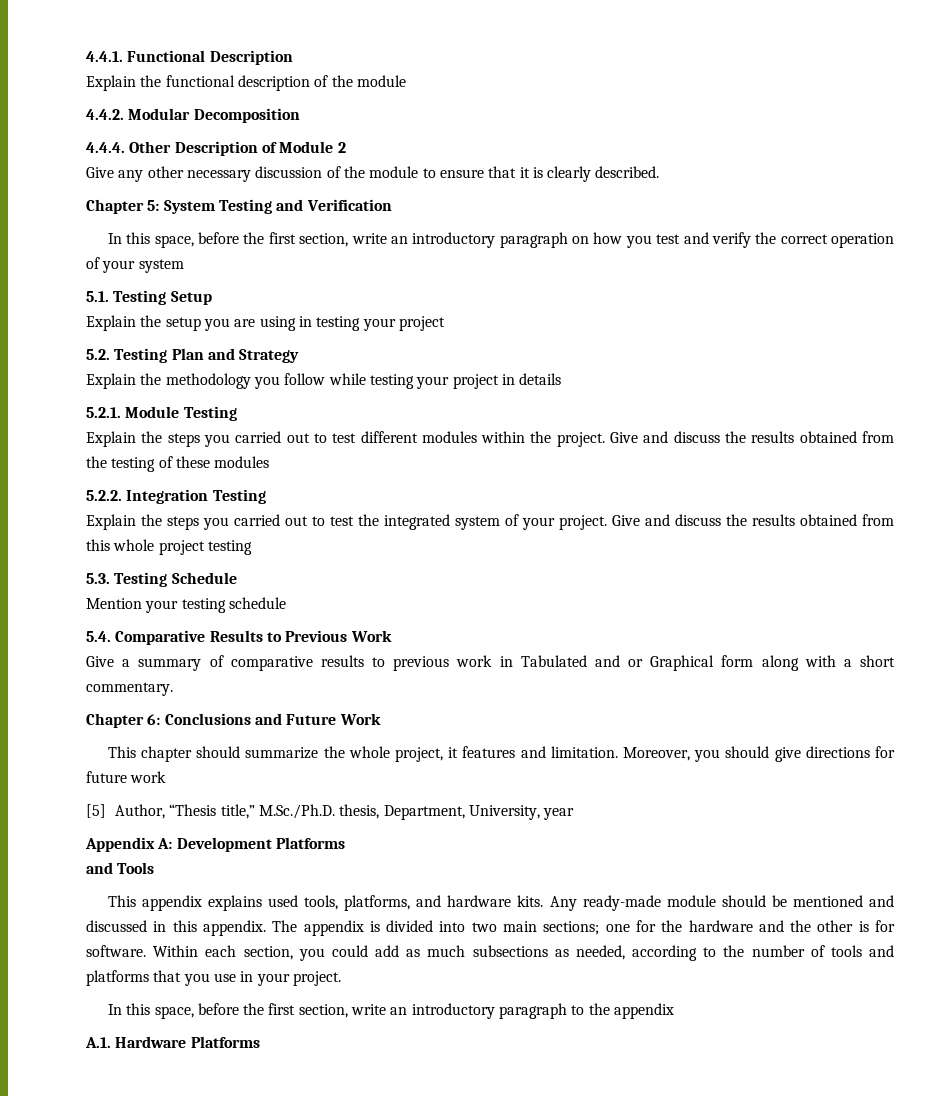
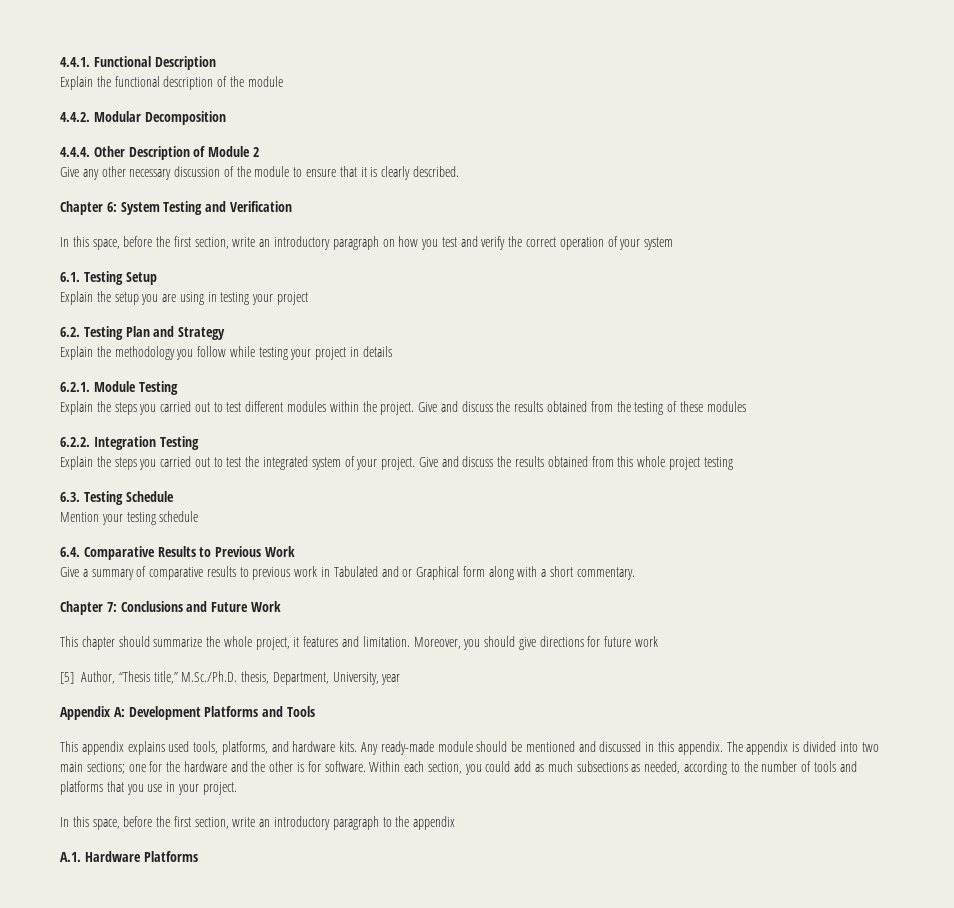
- Chapter 5: System Testing and Verification
+ Chapter 6: System Testing and Verification
- 5.1. Testing Setup
+ 6.1. Testing Setup
- 5.2. Testing Plan and Strategy
+ 6.2. Testing Plan and Strategy
- 5.2.1. Module Testing
+ 6.2.1. Module Testing
- 5.2.2. Integration Testing
+ 6.2.2. Integration Testing
- 5.3. Testing Schedule
+ 6.3. Testing Schedule
- 5.4. Comparative Results to Previous Work
+ 6.4. Comparative Results to Previous Work
- Chapter 6: Conclusions and Future Work
+ Chapter 7: Conclusions and Future Work
- Appendix A: Development Platforms
- and Tools
+ Appendix A: Development Platforms and Tools

